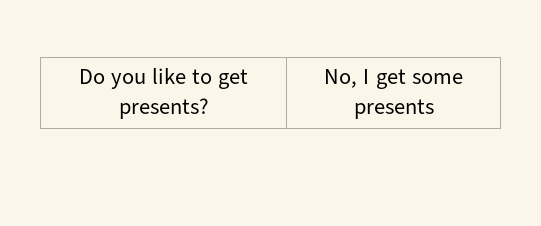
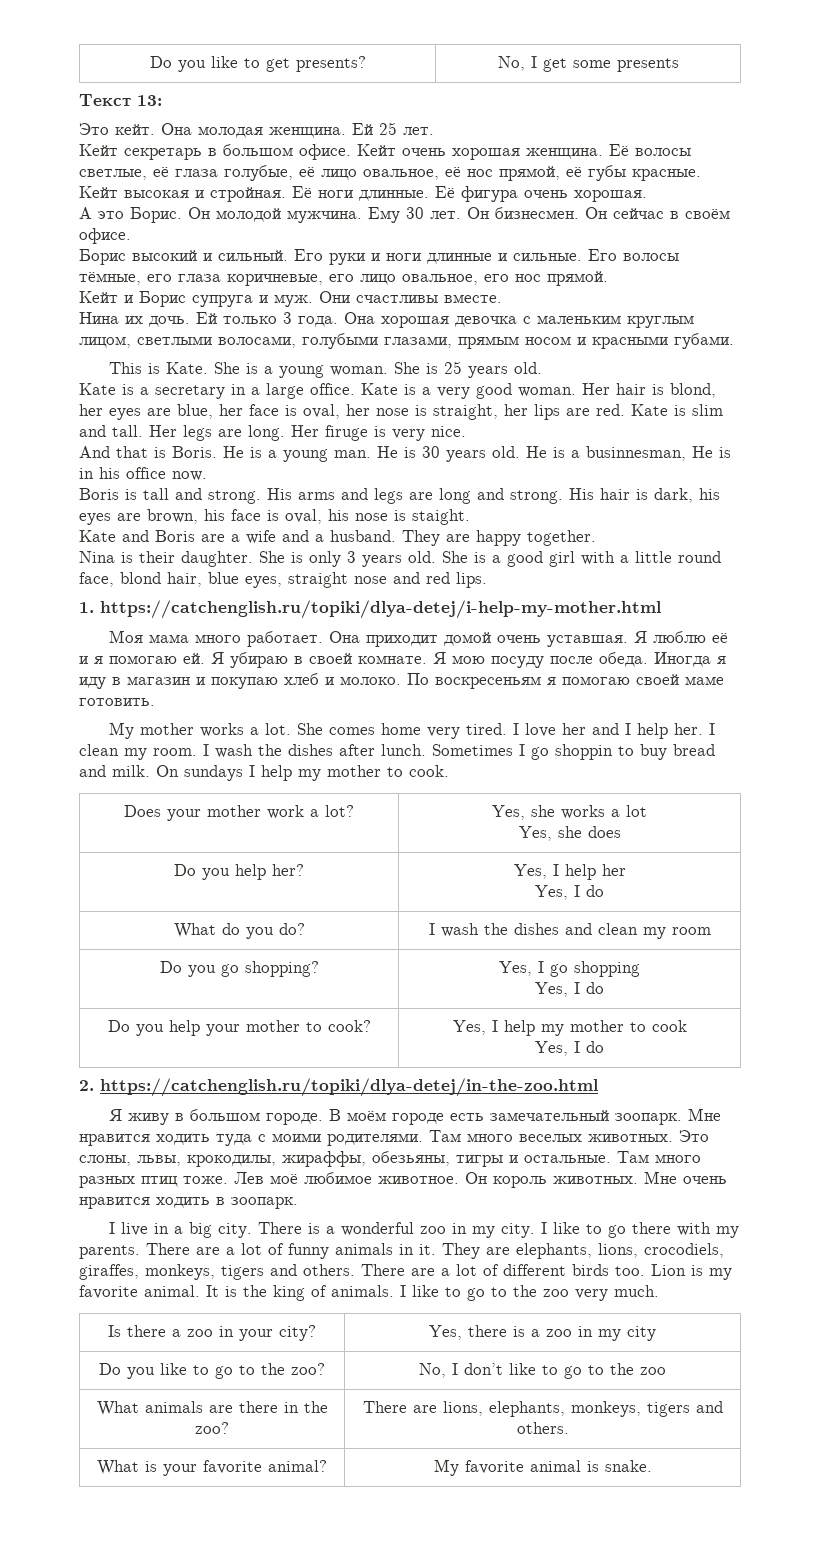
+ Текст 13:
+ Это кейт. Она молодая женщина. Ей 25 лет.
+ Кейт секретарь в большом офисе. Кейт очень хорошая женщина. Её волосы светлые, её глаза голубые, её лицо овальное, её нос прямой, её губы красные. Кейт высокая и стройная. Её ноги длинные. Её фигура очень хорошая.
+ А это Борис. Он молодой мужчина. Ему 30 лет. Он бизнесмен. Он сейчас в своём офисе.
+ Борис высокий и сильный. Его руки и ноги длинные и сильные. Его волосы тёмные, его глаза коричневые, его лицо овальное, его нос прямой.
+ Кейт и Борис супруга и муж. Они счастливы вместе.
+ Нина их дочь. Ей только 3 года. Она хорошая девочка с маленьким круглым лицом, светлыми волосами, голубыми глазами, прямым носом и красными губами.
+ This is Kate. She is a young woman. She is 25 years old.
+ Kate is a secretary in a large office. Kate is a very good woman. Her hair is blond, her eyes are blue, her face is oval, her nose is straight, her lips are red. Kate is slim and tall. Her legs are long. Her firuge is very nice.
+ And that is Boris. He is a young man. He is 30 years old. He is a businnesman, He is in his office now.
+ Boris is tall and strong. His arms and legs are long and strong. His hair is dark, his eyes are brown, his face is oval, his nose is staight.
+ Kate and Boris are a wife and a husband. They are happy together.
+ Nina is their daughter. She is only 3 years old. She is a good girl with a little round face, blond hair, blue eyes, straight nose and red lips.
+ 1. https://catchenglish.ru/topiki/dlya-detej/i-help-my-mother.html
+ Моя мама много работает. Она приходит домой очень уставшая. Я люблю её и я помогаю ей. Я убираю в своей комнате. Я мою посуду после обеда. Иногда я иду в магазин и покупаю хлеб и молоко. По воскресеньям я помогаю своей маме готовить.
+ My mother works a lot. She comes home very tired. I love her and I help her. I clean my room. I wash the dishes after lunch. Sometimes I go shoppin to buy bread and milk. On sundays I help my mother to cook.
+ Does your mother work a lot? | Yes, she works a lot
+ Yes, she does
+ Do you help her? | Yes, I help her
+ Yes, I do
+ What do you do? | I wash the dishes and clean my room
+ Do you go shopping? | Yes, I go shopping
+ Yes, I do
+ Do you help your mother to cook? | Yes, I help my mother to cook
+ Yes, I do
+ 2. https://catchenglish.ru/topiki/dlya-detej/in-the-zoo.html
+ Я живу в большом городе. В моём городе есть замечательный зоопарк. Мне нравится ходить туда с моими родителями. Там много веселых животных. Это слоны, львы, крокодилы, жираффы, обезьяны, тигры и остальные. Там много разных птиц тоже. Лев моё любимое животное. Он король животных. Мне очень нравится ходить в зоопарк.
+ I live in a big city. There is a wonderful zoo in my city. I like to go there with my parents. There are a lot of funny animals in it. They are elephants, lions, crocodiels, giraffes, monkeys, tigers and others. There are a lot of different birds too. Lion is my favorite animal. It is the king of animals. I like to go to the zoo very much.
+ Is there a zoo in your city? | Yes, there is a zoo in my city
+ Do you like to go to the zoo? | No, I don’t like to go to the zoo
+ What animals are there in the zoo? | There are lions, elephants, monkeys, tigers and others.
+ What is your favorite animal? | My favorite animal is snake.

